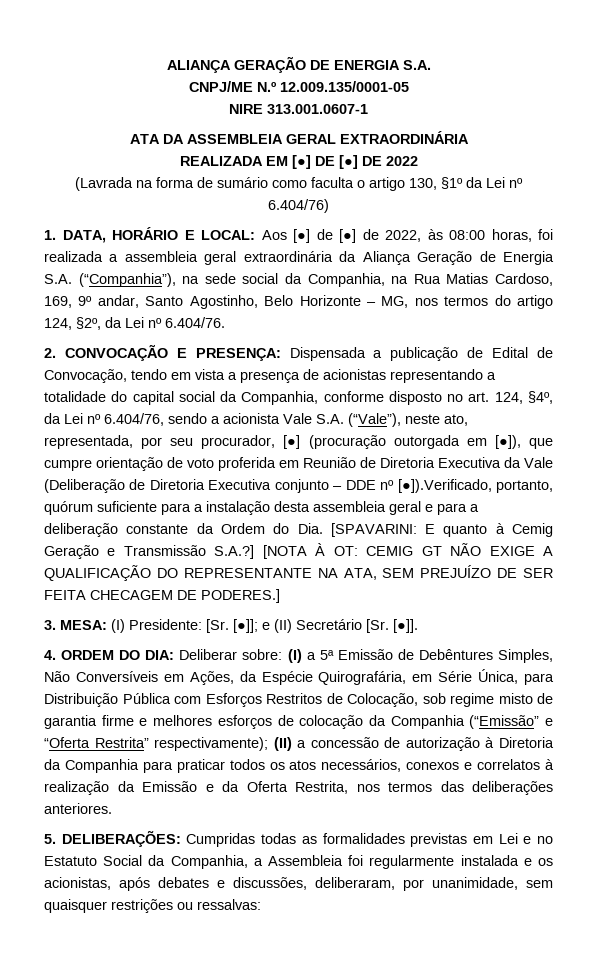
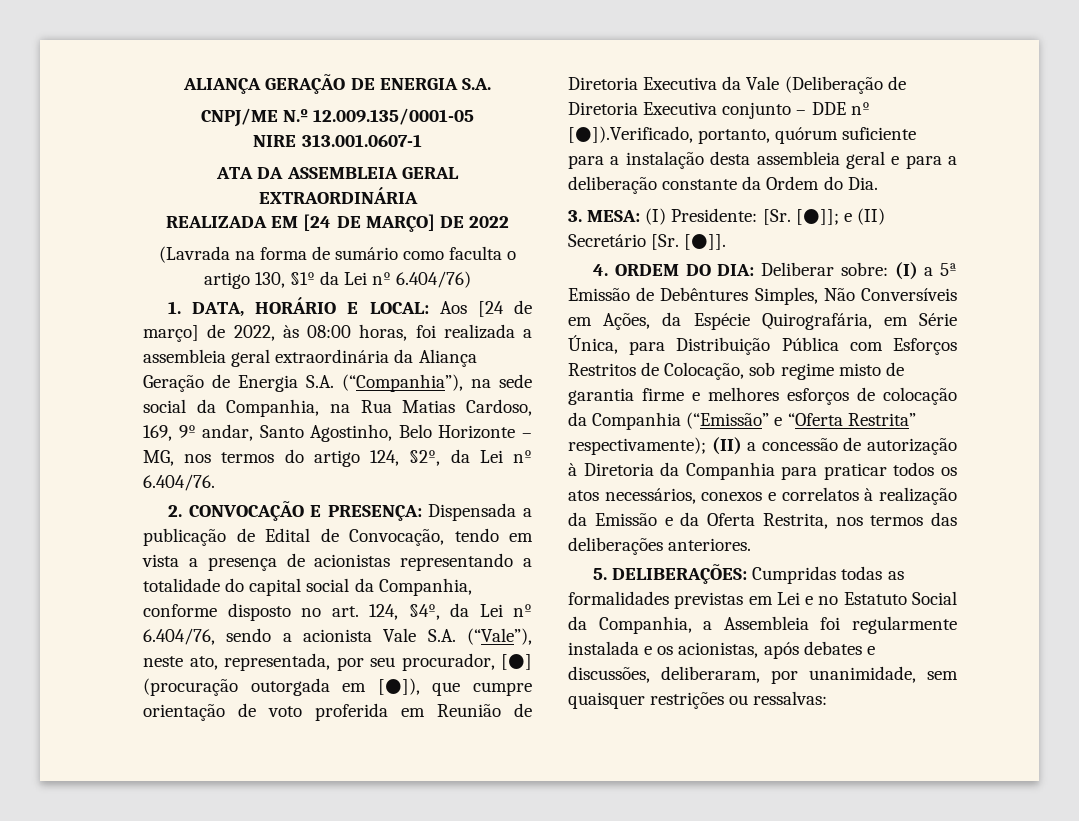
- REALIZADA EM [●] DE [●] DE 2022
+ REALIZADA EM [24 DE MARÇO] DE 2022
- 1. DATA, HORÁRIO E LOCAL: Aos [●] de [●] de 2022, às 08:00 horas, foi realizada a assembleia geral extraordinária da Aliança Geração de Energia S.A. (“Companhia”), na sede social da Companhia, na Rua Matias Cardoso, 169, 9º andar, Santo Agostinho, Belo Horizonte – MG, nos termos do artigo 124, §2º, da Lei nº 6.404/76.
+ 1. DATA, HORÁRIO E LOCAL: Aos [24 de março] de 2022, às 08:00 horas, foi realizada a assembleia geral extraordinária da Aliança Geração de Energia S.A. (“Companhia”), na sede social da Companhia, na Rua Matias Cardoso, 169, 9º andar, Santo Agostinho, Belo Horizonte – MG, nos termos do artigo 124, §2º, da Lei nº 6.404/76.
- Dispensada a publicação de Edital de Convocação, tendo em vista a presença de acionistas representando a totalidade do capital social da Companhia, conforme disposto no art. 124, §4º, da Lei nº 6.404/76, sendo a acionista Vale S.A. (“Vale”), neste ato, representada, por seu procurador, [●] (procuração outorgada em [●]), que cumpre orientação de voto proferida em Reunião de Diretoria Executiva da Vale (Deliberação de Diretoria Executiva conjunto – DDE nº [●]).Verificado, portanto, quórum suficiente para a instalação desta assembleia geral e para a deliberação constante da Ordem do Dia. [SPAVARINI: E quanto à Cemig Geração e Transmissão S.A.?] [NOTA À OT: CEMIG GT NÃO EXIGE A QUALIFICAÇÃO DO REPRESENTANTE NA ATA, SEM PREJUÍZO DE SER FEITA CHECAGEM DE PODERES.]
+ Dispensada a publicação de Edital de Convocação, tendo em vista a presença de acionistas representando a totalidade do capital social da Companhia, conforme disposto no art. 124, §4º, da Lei nº 6.404/76, sendo a acionista Vale S.A. (“Vale”), neste ato, representada, por seu procurador, [●] (procuração outorgada em [●]), que cumpre orientação de voto proferida em Reunião de Diretoria Executiva da Vale (Deliberação de Diretoria Executiva conjunto – DDE nº [●]).Verificado, portanto, quórum suficiente para a instalação desta assembleia geral e para a deliberação constante da Ordem do Dia.

